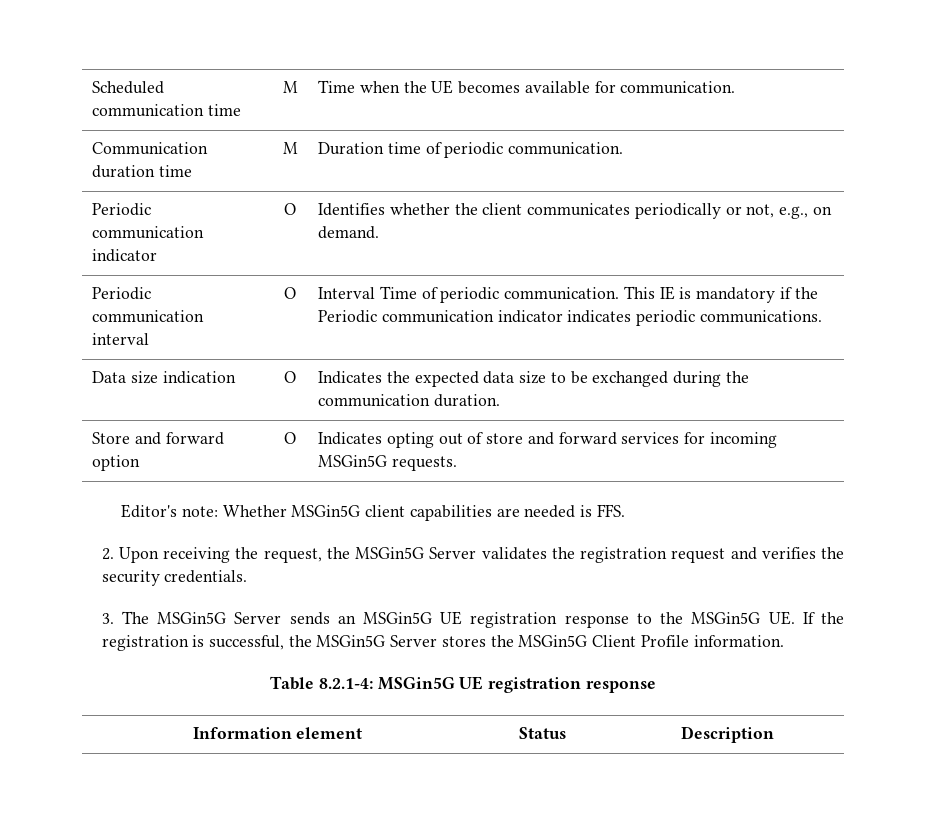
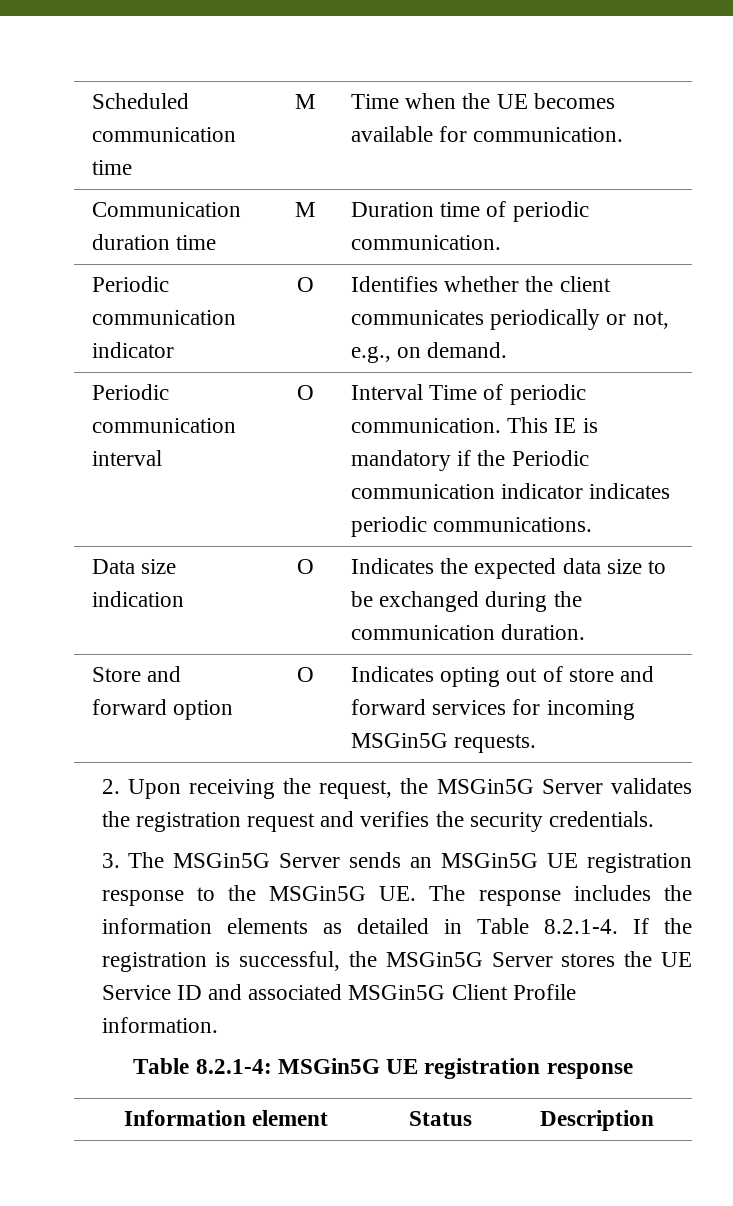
- Editor's note: Whether MSGin5G client capabilities are needed is FFS.
- 3. The MSGin5G Server sends an MSGin5G UE registration response to the MSGin5G UE. If the registration is successful, the MSGin5G Server stores the MSGin5G Client Profile information.
+ 3. The MSGin5G Server sends an MSGin5G UE registration response to the MSGin5G UE. The response includes the information elements as detailed in Table 8.2.1-4. If the registration is successful, the MSGin5G Server stores the UE Service ID and associated MSGin5G Client Profile information.

